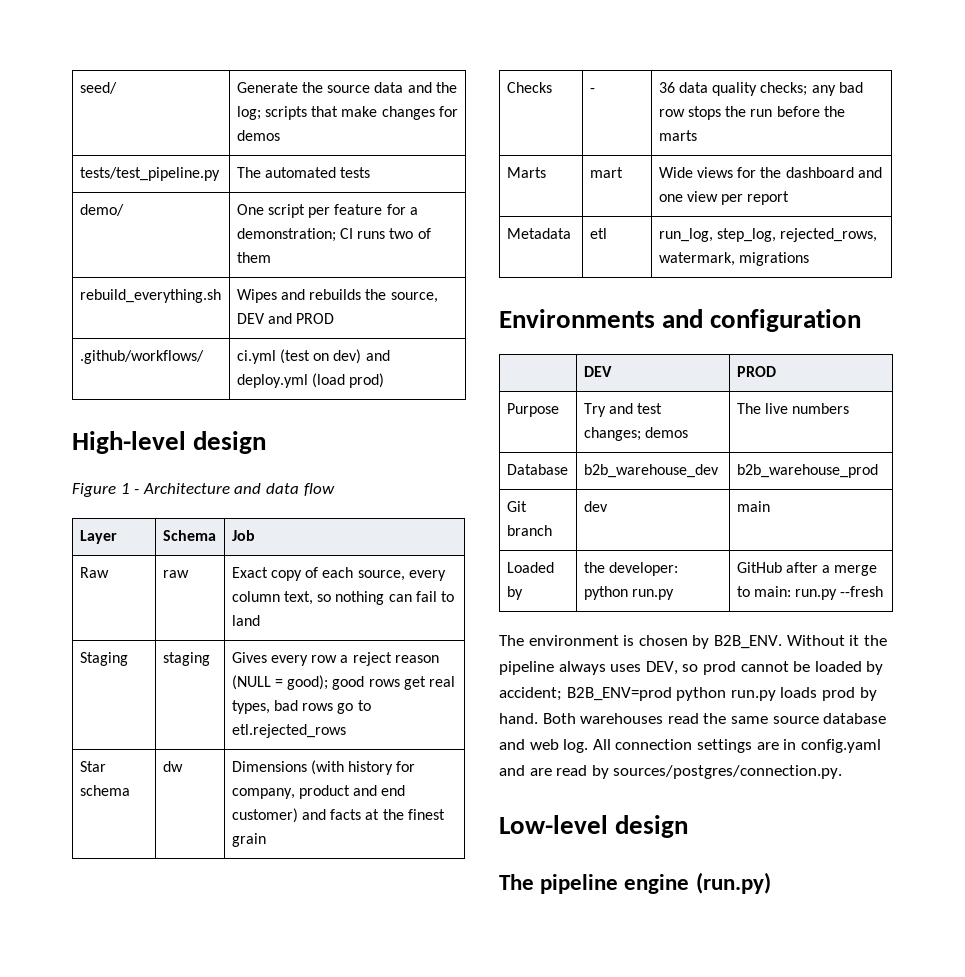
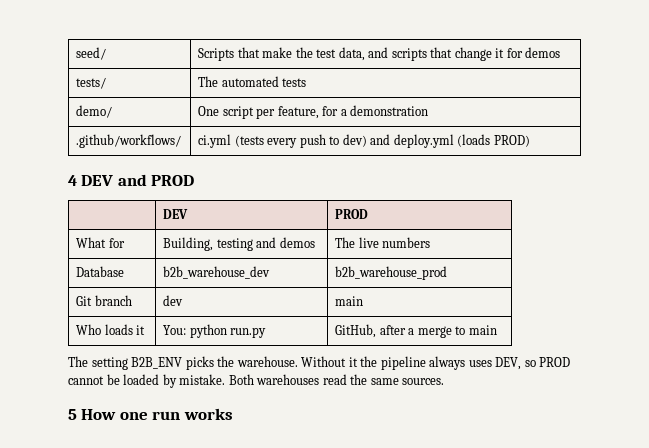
- seed/ | Generate the source data and the log; scripts that make changes for demos
+ seed/ | Scripts that make the test data, and scripts that change it for demos
- tests/test_pipeline.py | The automated tests
+ tests/ | The automated tests
- demo/ | One script per feature for a demonstration; CI runs two of them
- rebuild_everything.sh | Wipes and rebuilds the source, DEV and PROD
- .github/workflows/ | ci.yml (test on dev) and deploy.yml (load prod)
- High-level design
- Figure 1 - Architecture and data flow
- Layer | Schema | Job
- Raw | raw | Exact copy of each source, every column text, so nothing can fail to land
- Staging | staging | Gives every row a reject reason (NULL = good); good rows get real types, bad rows go to etl.rejected_rows
- Star schema | dw | Dimensions (with history for company, product and end customer) and facts at the finest grain
- Checks | - | 36 data quality checks; any bad row stops the run before the marts
- Marts | mart | Wide views for the dashboard and one view per report
- Metadata | etl | run_log, step_log, rejected_rows, watermark, migrations
- Environments and configuration
+ demo/ | One script per feature, for a demonstration
+ .github/workflows/ | ci.yml (tests every push to dev) and deploy.yml (loads PROD)
+ 4 DEV and PROD
  | DEV | PROD
- Purpose | Try and test changes; demos | The live numbers
+ What for | Building, testing and demos | The live numbers
- Loaded by | the developer: python run.py | GitHub after a merge to main: run.py --fresh
- The environment is chosen by B2B_ENV.
+ Who loads it | You: python run.py | GitHub, after a merge to main
+ The setting B2B_ENV picks the warehouse.
- Without it the pipeline always uses DEV, so prod cannot be loaded by accident; B2B_ENV=prod python run.py loads prod by hand.
+ Without it the pipeline always uses DEV, so PROD cannot be loaded by mistake.
- Both warehouses read the same source database and web log. All connection settings are in config.yaml and are read by sources/postgres/connection.py.
- Low-level design
- The pipeline engine (run.py)
+ Both warehouses read the same sources.
+ 5 How one run works

